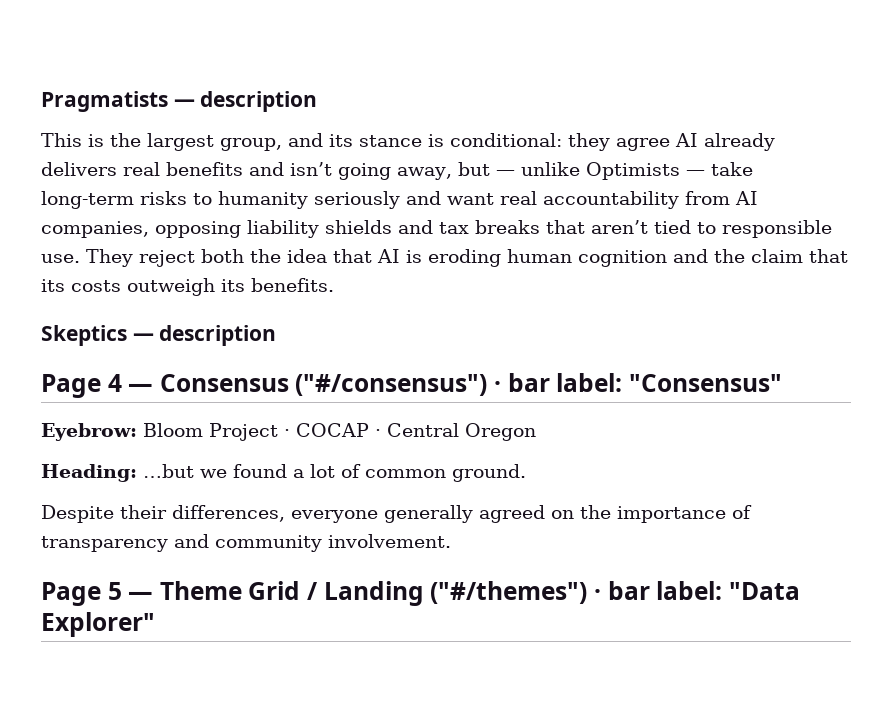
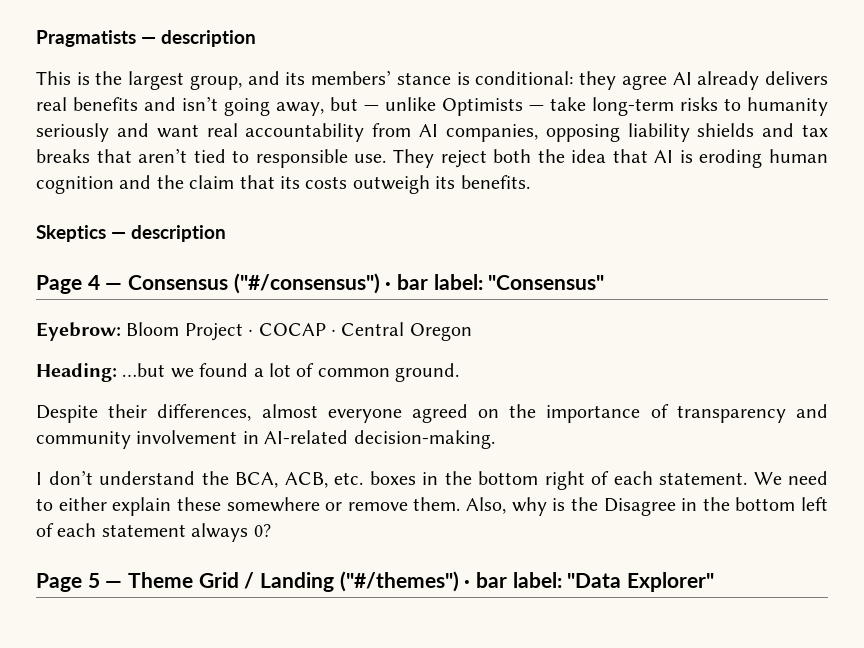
- This is the largest group, and its stance is conditional: they agree AI already delivers real benefits and isn’t going away, but — unlike Optimists — take long-term risks to humanity seriously and want real accountability from AI companies, opposing liability shields and tax breaks that aren’t tied to responsible use.
+ This is the largest group, and its members’ stance is conditional: they agree AI already delivers real benefits and isn’t going away, but — unlike Optimists — take long-term risks to humanity seriously and want real accountability from AI companies, opposing liability shields and tax breaks that aren’t tied to responsible use.
- Despite their differences, everyone generally agreed on the importance of transparency and community involvement.
+ Despite their differences, almost everyone agreed on the importance of transparency and community involvement in AI-related decision-making.
+ I don’t understand the BCA, ACB, etc. boxes in the bottom right of each statement. We need to either explain these somewhere or remove them. Also, why is the Disagree in the bottom left of each statement always 0?

